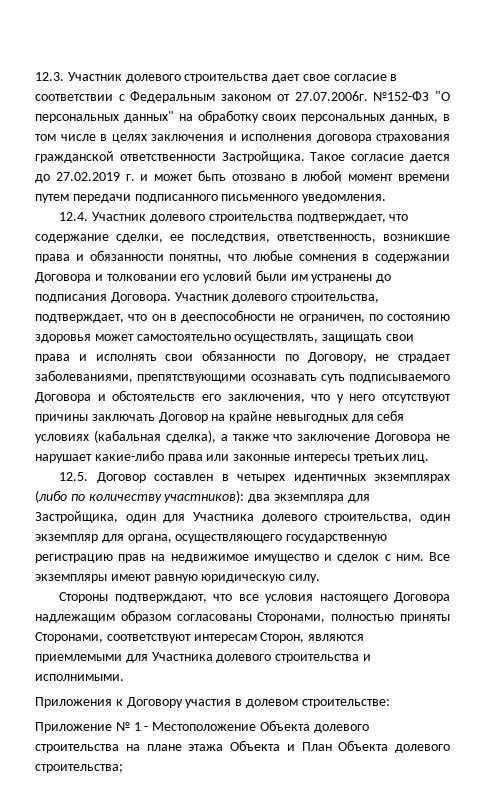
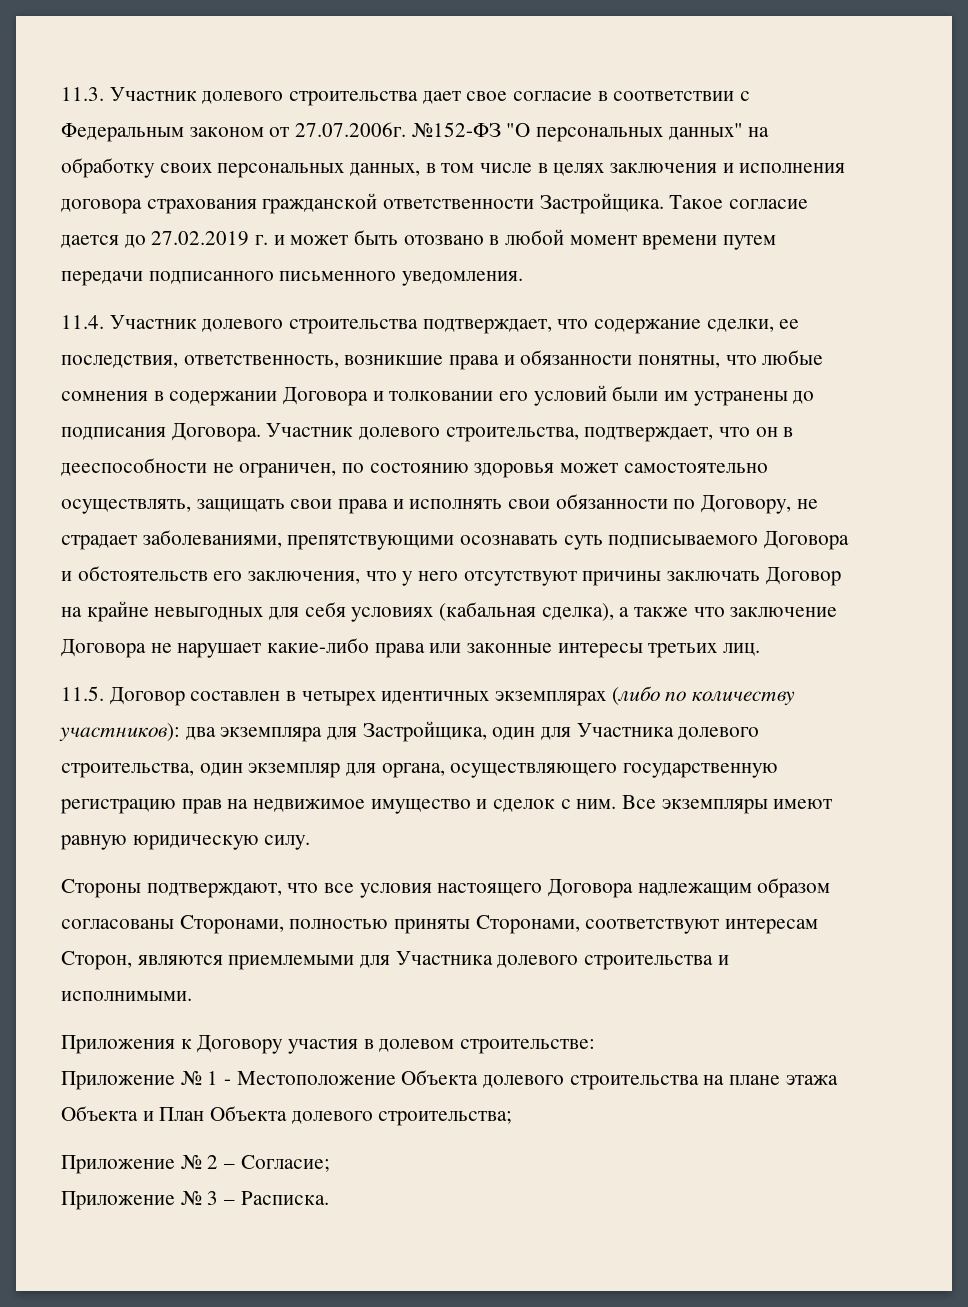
- 12.3. Участник долевого строительства дает свое согласие в соответствии с Федеральным законом от 27.07.2006г. №152-ФЗ "О персональных данных" на обработку своих персональных данных, в том числе в целях заключения и исполнения договора страхования гражданской ответственности Застройщика.
+ 11.3. Участник долевого строительства дает свое согласие в соответствии с Федеральным законом от 27.07.2006г. №152-ФЗ "О персональных данных" на обработку своих персональных данных, в том числе в целях заключения и исполнения договора страхования гражданской ответственности Застройщика.
- 12.4. Участник долевого строительства подтверждает, что содержание сделки, ее последствия, ответственность, возникшие права и обязанности понятны, что любые сомнения в содержании Договора и толковании его условий были им устранены до подписания Договора.
+ 11.4. Участник долевого строительства подтверждает, что содержание сделки, ее последствия, ответственность, возникшие права и обязанности понятны, что любые сомнения в содержании Договора и толковании его условий были им устранены до подписания Договора.
- 12.5. Договор составлен в четырех идентичных экземплярах (либо по количеству участников): два экземпляра для Застройщика, один для Участника долевого строительства, один экземпляр для органа, осуществляющего государственную регистрацию прав на недвижимое имущество и сделок с ним.
+ 11.5. Договор составлен в четырех идентичных экземплярах (либо по количеству участников): два экземпляра для Застройщика, один для Участника долевого строительства, один экземпляр для органа, осуществляющего государственную регистрацию прав на недвижимое имущество и сделок с ним.
+ Приложение № 2 – Согласие;
+ Приложение № 3 – Расписка.

